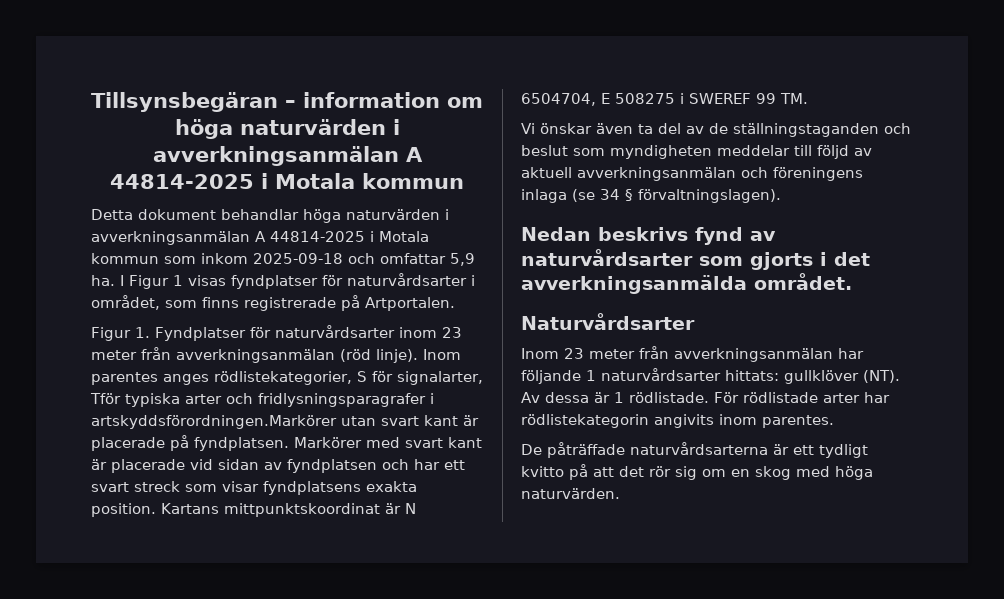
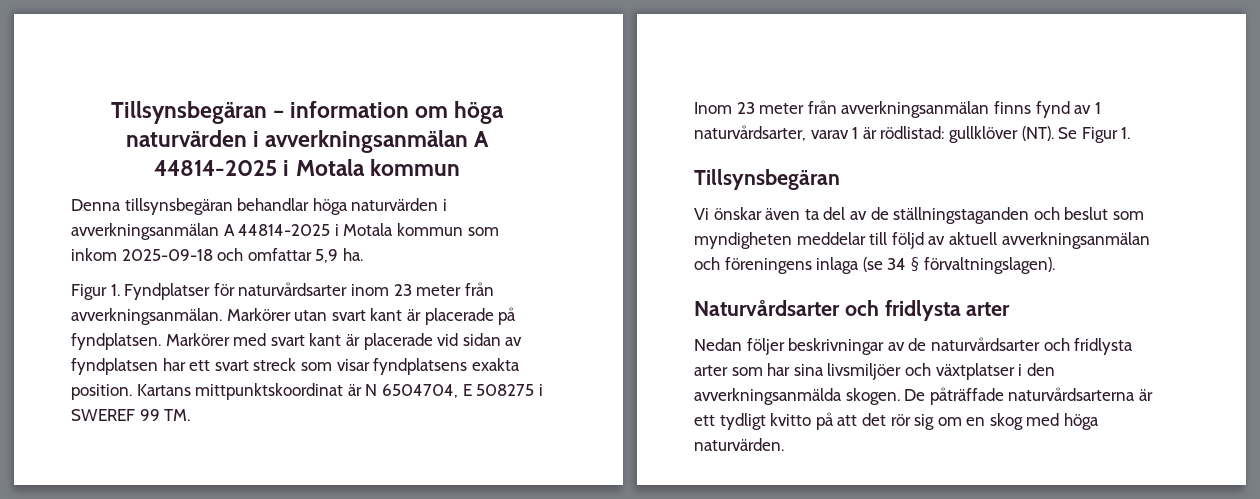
- Detta dokument behandlar höga naturvärden i avverkningsanmälan A 44814-2025 i Motala kommun som inkom 2025-09-18 och omfattar 5,9 ha. I Figur 1 visas fyndplatser för naturvårdsarter i området, som finns registrerade på Artportalen.
+ Denna tillsynsbegäran behandlar höga naturvärden i avverkningsanmälan A 44814-2025 i Motala kommun som inkom 2025-09-18 och omfattar 5,9 ha.
- Figur 1. Fyndplatser för naturvårdsarter inom 23 meter från avverkningsanmälan (röd linje). Inom parentes anges rödlistekategorier, S för signalarter, Tför typiska arter och fridlysningsparagrafer i artskyddsförordningen.Markörer utan svart kant är placerade på fyndplatsen.
+ Figur 1. Fyndplatser för naturvårdsarter inom 23 meter från avverkningsanmälan. Markörer utan svart kant är placerade på fyndplatsen.
- Markörer med svart kant är placerade vid sidan av fyndplatsen och har ett svart streck som visar fyndplatsens exakta position.
+ Markörer med svart kant är placerade vid sidan av fyndplatsen har ett svart streck som visar fyndplatsens exakta position.
+ Inom 23 meter från avverkningsanmälan finns fynd av 1 naturvårdsarter, varav 1 är rödlistad: gullklöver (NT). Se Figur 1.
+ Tillsynsbegäran
- Nedan beskrivs fynd av naturvårdsarter som gjorts i det avverkningsanmälda området.
- Naturvårdsarter
- Inom 23 meter från avverkningsanmälan har följande 1 naturvårdsarter hittats: gullklöver (NT). Av dessa är 1 rödlistade. För rödlistade arter har rödlistekategorin angivits inom parentes.
- De påträffade naturvårdsarterna är ett tydligt kvitto på att det rör sig om en skog med höga naturvärden.
+ Naturvårdsarter och fridlysta arter
+ Nedan följer beskrivningar av de naturvårdsarter och fridlysta arter som har sina livsmiljöer och växtplatser i den avverkningsanmälda skogen. De påträffade naturvårdsarterna är ett tydligt kvitto på att det rör sig om en skog med höga naturvärden.

